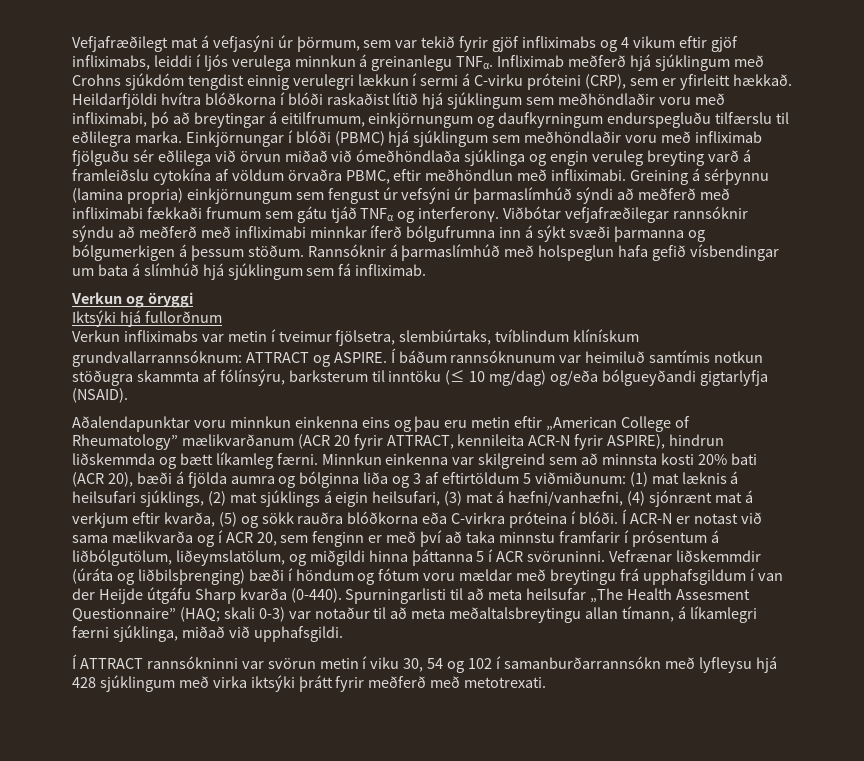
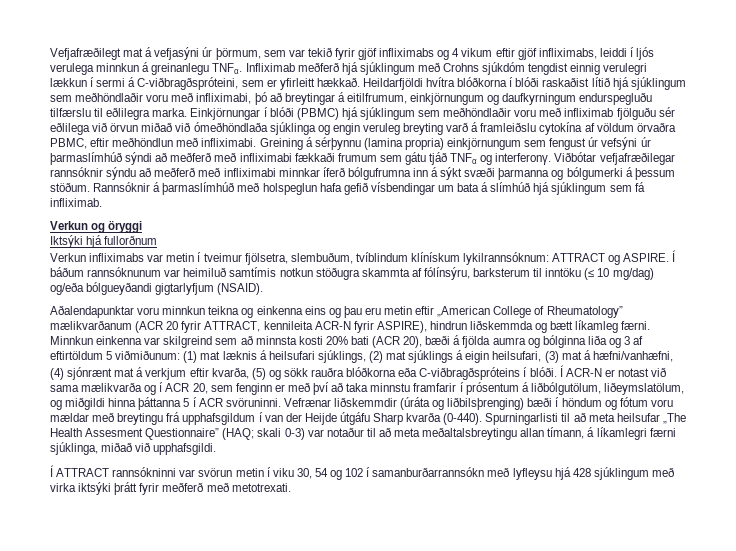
- Infliximab meðferð hjá sjúklingum með Crohns sjúkdóm tengdist einnig verulegri lækkun í sermi á C-virku próteini (CRP), sem er yfirleitt hækkað.
+ Infliximab meðferð hjá sjúklingum með Crohns sjúkdóm tengdist einnig verulegri lækkun í sermi á C-viðbragðspróteini, sem er yfirleitt hækkað.
- Viðbótar vefjafræðilegar rannsóknir sýndu að meðferð með infliximabi minnkar íferð bólgufrumna inn á sýkt svæði þarmanna og bólgumerkigen á þessum stöðum.
+ Viðbótar vefjafræðilegar rannsóknir sýndu að meðferð með infliximabi minnkar íferð bólgufrumna inn á sýkt svæði þarmanna og bólgumerki á þessum stöðum.
- Verkun infliximabs var metin í tveimur fjölsetra, slembiúrtaks, tvíblindum klínískum grundvallarrannsóknum: ATTRACT og ASPIRE.
+ Verkun infliximabs var metin í tveimur fjölsetra, slembuðum, tvíblindum klínískum lykilrannsóknum: ATTRACT og ASPIRE.
- Í báðum rannsóknunum var heimiluð samtímis notkun stöðugra skammta af fólínsýru, barksterum til inntöku (≤ 10 mg/dag) og/eða bólgueyðandi gigtarlyfja (NSAID).
+ Í báðum rannsóknunum var heimiluð samtímis notkun stöðugra skammta af fólínsýru, barksterum til inntöku (≤ 10 mg/dag) og/eða bólgueyðandi gigtarlyfjum (NSAID).
- Aðalendapunktar voru minnkun einkenna eins og þau eru metin eftir „American College of Rheumatology” mælikvarðanum (ACR 20 fyrir ATTRACT, kennileita ACR-N fyrir ASPIRE), hindrun liðskemmda og bætt líkamleg færni.
+ Aðalendapunktar voru minnkun teikna og einkenna eins og þau eru metin eftir „American College of Rheumatology” mælikvarðanum (ACR 20 fyrir ATTRACT, kennileita ACR-N fyrir ASPIRE), hindrun liðskemmda og bætt líkamleg færni.
- Minnkun einkenna var skilgreind sem að minnsta kosti 20% bati (ACR 20), bæði á fjölda aumra og bólginna liða og 3 af eftirtöldum 5 viðmiðunum: (1) mat læknis á heilsufari sjúklings, (2) mat sjúklings á eigin heilsufari, (3) mat á hæfni/vanhæfni, (4) sjónrænt mat á verkjum eftir kvarða, (5) og sökk rauðra blóðkorna eða C-virkra próteina í blóði.
+ Minnkun einkenna var skilgreind sem að minnsta kosti 20% bati (ACR 20), bæði á fjölda aumra og bólginna liða og 3 af eftirtöldum 5 viðmiðunum: (1) mat læknis á heilsufari sjúklings, (2) mat sjúklings á eigin heilsufari, (3) mat á hæfni/vanhæfni, (4) sjónrænt mat á verkjum eftir kvarða, (5) og sökk rauðra blóðkorna eða C-viðbragðspróteins í blóði.

